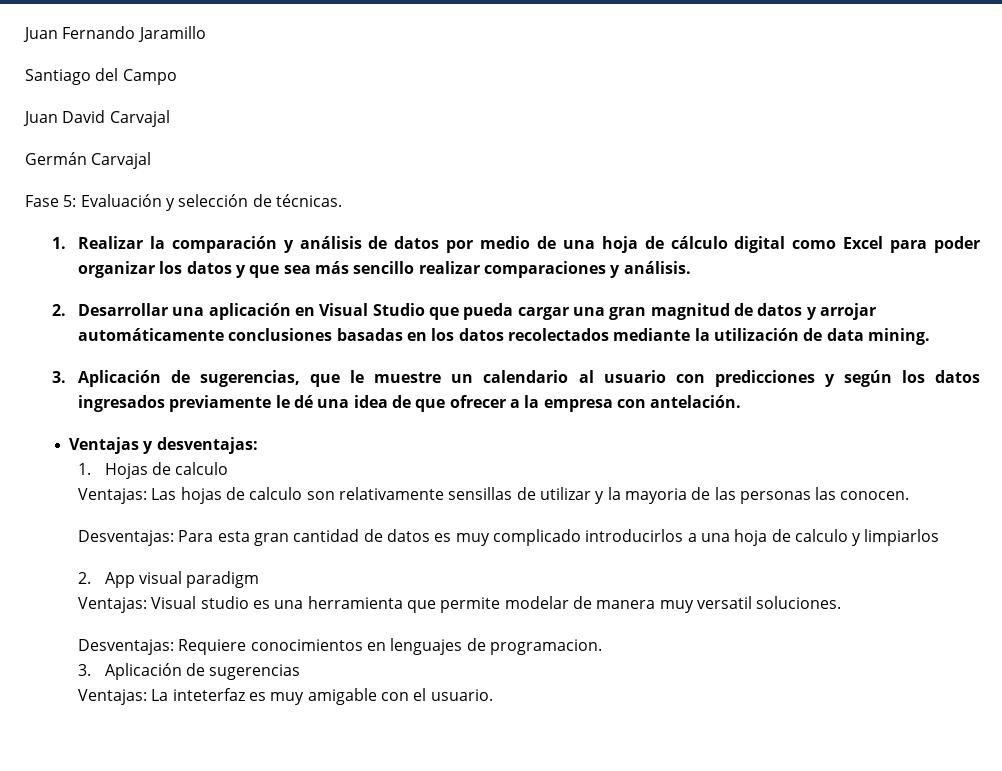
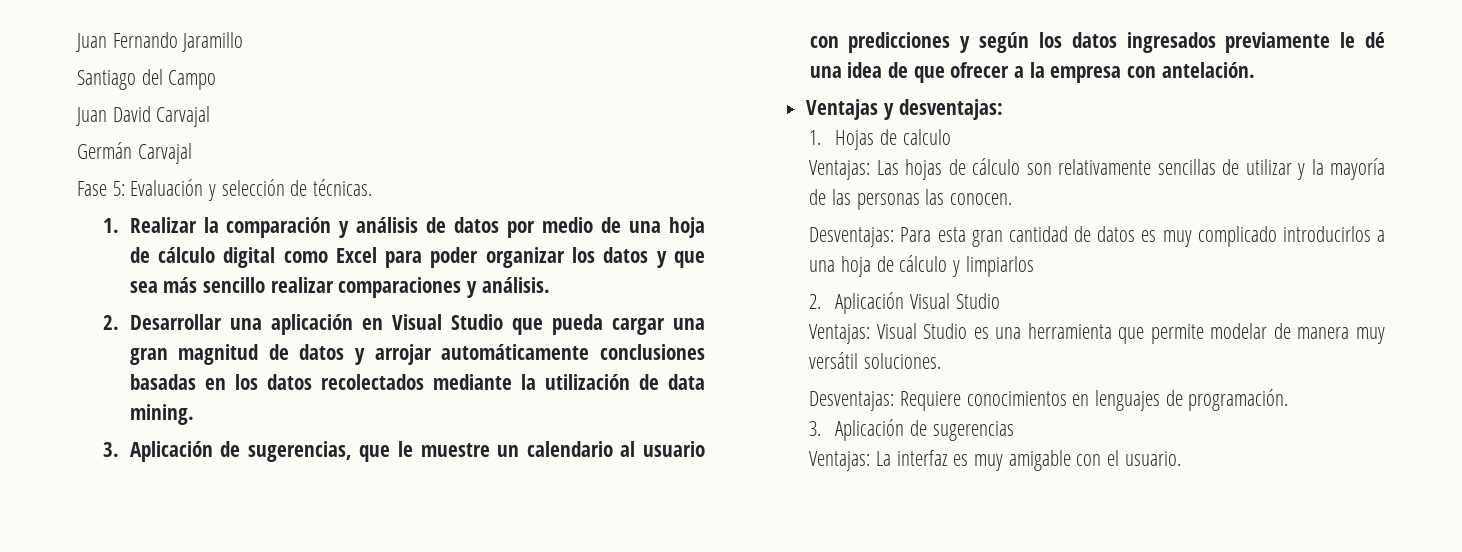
- Ventajas: Las hojas de calculo son relativamente sensillas de utilizar y la mayoria de las personas las conocen.
+ Ventajas: Las hojas de cálculo son relativamente sencillas de utilizar y la mayoría de las personas las conocen.
- Desventajas: Para esta gran cantidad de datos es muy complicado introducirlos a una hoja de calculo y limpiarlos
+ Desventajas: Para esta gran cantidad de datos es muy complicado introducirlos a una hoja de cálculo y limpiarlos
- 2. App visual paradigm
+ 2. Aplicación Visual Studio
- Ventajas: Visual studio es una herramienta que permite modelar de manera muy versatil soluciones.
+ Ventajas: Visual Studio es una herramienta que permite modelar de manera muy versátil soluciones.
- Desventajas: Requiere conocimientos en lenguajes de programacion.
+ Desventajas: Requiere conocimientos en lenguajes de programación.
- Ventajas: La inteterfaz es muy amigable con el usuario.
+ Ventajas: La interfaz es muy amigable con el usuario.

